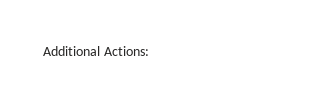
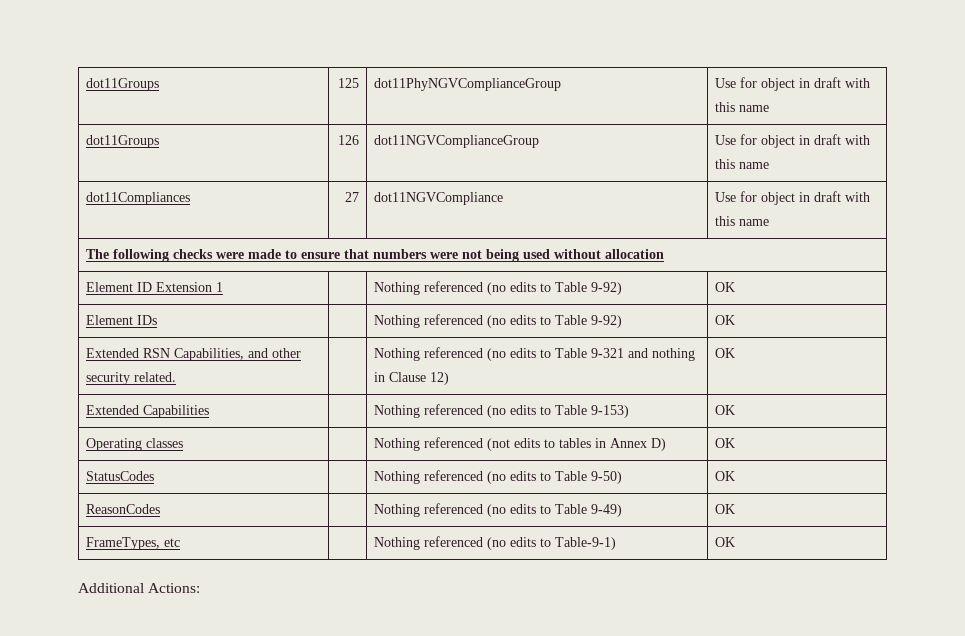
+ dot11Groups | 125 | dot11PhyNGVComplianceGroup | Use for object in draft with this name
+ dot11Groups | 126 | dot11NGVComplianceGroup | Use for object in draft with this name
+ dot11Compliances | 27 | dot11NGVCompliance | Use for object in draft with this name
+ The following checks were made to ensure that numbers were not being used without allocation
+ Element ID Extension 1 | | Nothing referenced (no edits to Table 9-92) | OK
+ Element IDs | | Nothing referenced (no edits to Table 9-92) | OK
+ Extended RSN Capabilities, and other security related. | | Nothing referenced (no edits to Table 9-321 and nothing in Clause 12) | OK
+ Extended Capabilities | | Nothing referenced (no edits to Table 9-153) | OK
+ Operating classes | | Nothing referenced (not edits to tables in Annex D) | OK
+ StatusCodes | | Nothing referenced (no edits to Table 9-50) | OK
+ ReasonCodes | | Nothing referenced (no edits to Table 9-49) | OK
+ FrameTypes, etc | | Nothing referenced (no edits to Table-9-1) | OK

